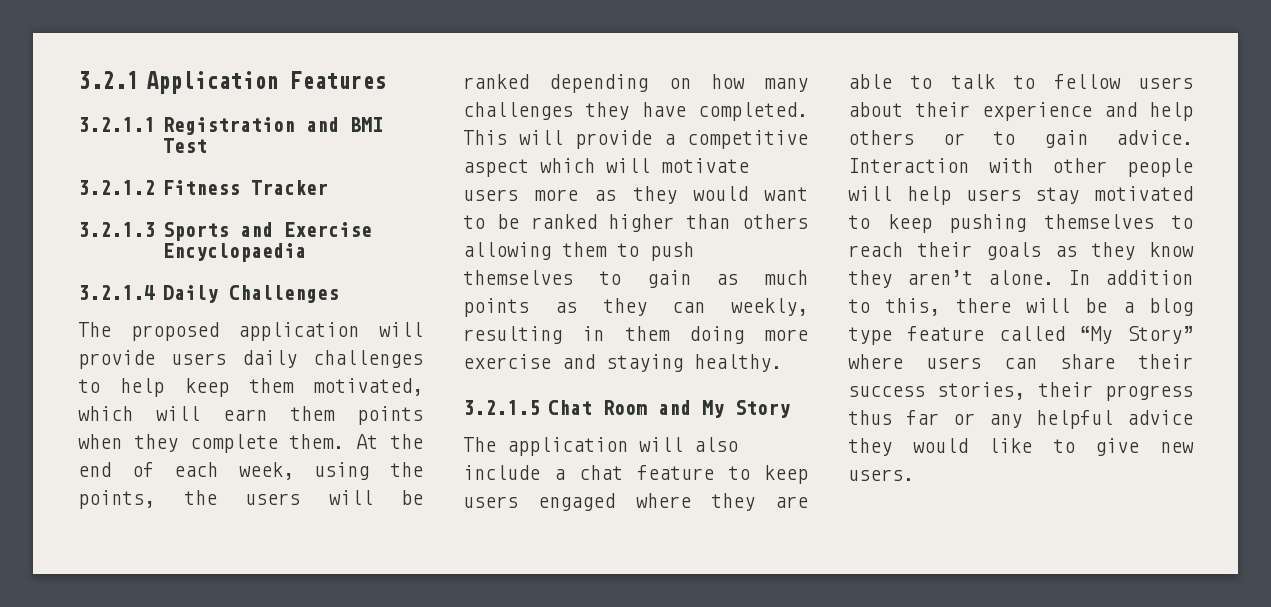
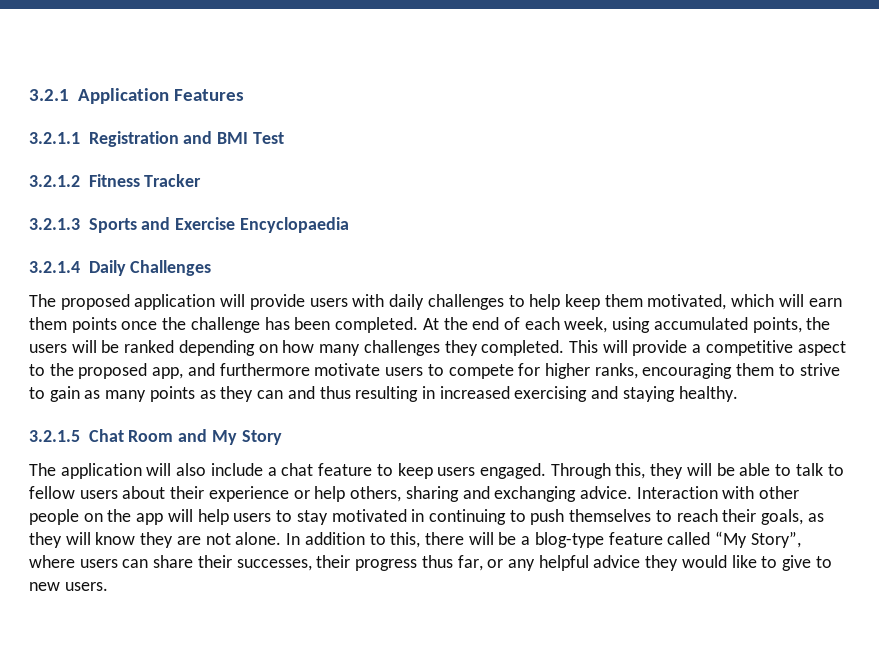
- The proposed application will provide users daily challenges to help keep them motivated, which will earn them points when they complete them.
+ The proposed application will provide users with daily challenges to help keep them motivated, which will earn them points once the challenge has been completed.
- At the end of each week, using the points, the users will be ranked depending on how many challenges they have completed.
+ At the end of each week, using accumulated points, the users will be ranked depending on how many challenges they completed.
- This will provide a competitive aspect which will motivate users more as they would want to be ranked higher than others allowing them to push themselves to gain as much points as they can weekly, resulting in them doing more exercise and staying healthy.
+ This will provide a competitive aspect to the proposed app, and furthermore motivate users to compete for higher ranks, encouraging them to strive to gain as many points as they can and thus resulting in increased exercising and staying healthy.
- The application will also include a chat feature to keep users engaged where they are able to talk to fellow users about their experience and help others or to gain advice.
+ The application will also include a chat feature to keep users engaged. Through this, they will be able to talk to fellow users about their experience or help others, sharing and exchanging advice.
- Interaction with other people will help users stay motivated to keep pushing themselves to reach their goals as they know they aren’t alone.
+ Interaction with other people on the app will help users to stay motivated in continuing to push themselves to reach their goals, as they will know they are not alone.
- In addition to this, there will be a blog type feature called “My Story” where users can share their success stories, their progress thus far or any helpful advice they would like to give new users.
+ In addition to this, there will be a blog-type feature called “My Story”, where users can share their successes, their progress thus far, or any helpful advice they would like to give to new users.

